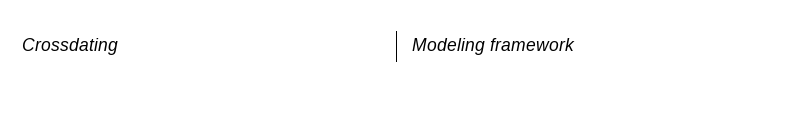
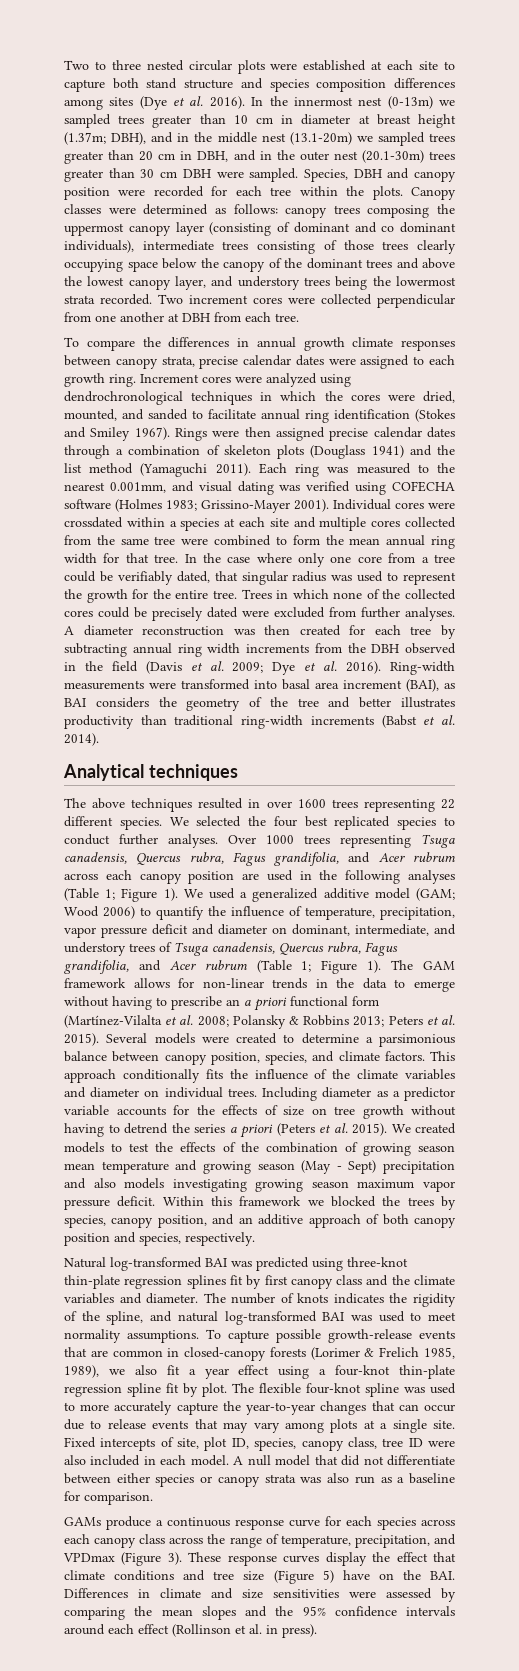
- Crossdating
- Modeling framework
+ Two to three nested circular plots were established at each site to capture both stand structure and species composition differences among sites (Dye et al. 2016). In the innermost nest (0-13m) we sampled trees greater than 10 cm in diameter at breast height (1.37m; DBH), and in the middle nest (13.1-20m) we sampled trees greater than 20 cm in DBH, and in the outer nest (20.1-30m) trees greater than 30 cm DBH were sampled. Species, DBH and canopy position were recorded for each tree within the plots. Canopy classes were determined as follows: canopy trees composing the uppermost canopy layer (consisting of dominant and co dominant individuals), intermediate trees consisting of those trees clearly occupying space below the canopy of the dominant trees and above the lowest canopy layer, and understory trees being the lowermost strata recorded. Two increment cores were collected perpendicular from one another at DBH from each tree.
+ To compare the differences in annual growth climate responses between canopy strata, precise calendar dates were assigned to each growth ring. Increment cores were analyzed using dendrochronological techniques in which the cores were dried, mounted, and sanded to facilitate annual ring identification (Stokes and Smiley 1967). Rings were then assigned precise calendar dates through a combination of skeleton plots (Douglass 1941) and the list method (Yamaguchi 2011). Each ring was measured to the nearest 0.001mm, and visual dating was verified using COFECHA software (Holmes 1983; Grissino-Mayer 2001). Individual cores were crossdated within a species at each site and multiple cores collected from the same tree were combined to form the mean annual ring width for that tree. In the case where only one core from a tree could be verifiably dated, that singular radius was used to represent the growth for the entire tree. Trees in which none of the collected cores could be precisely dated were excluded from further analyses. A diameter reconstruction was then created for each tree by subtracting annual ring width increments from the DBH observed in the field (Davis et al. 2009; Dye et al. 2016). Ring-width measurements were transformed into basal area increment (BAI), as BAI considers the geometry of the tree and better illustrates productivity than traditional ring-width increments (Babst et al. 2014).
+ Analytical techniques
+ The above techniques resulted in over 1600 trees representing 22 different species. We selected the four best replicated species to conduct further analyses. Over 1000 trees representing Tsuga canadensis, Quercus rubra, Fagus grandifolia, and Acer rubrum across each canopy position are used in the following analyses (Table 1; Figure 1). We used a generalized additive model (GAM; Wood 2006) to quantify the influence of temperature, precipitation, vapor pressure deficit and diameter on dominant, intermediate, and understory trees of Tsuga canadensis, Quercus rubra, Fagus grandifolia, and Acer rubrum (Table 1; Figure 1). The GAM framework allows for non-linear trends in the data to emerge without having to prescribe an a priori functional form (Martínez-Vilalta et al. 2008; Polansky & Robbins 2013; Peters et al. 2015). Several models were created to determine a parsimonious balance between canopy position, species, and climate factors. This approach conditionally fits the influence of the climate variables and diameter on individual trees. Including diameter as a predictor variable accounts for the effects of size on tree growth without having to detrend the series a priori (Peters et al. 2015). We created models to test the effects of the combination of growing season mean temperature and growing season (May - Sept) precipitation and also models investigating growing season maximum vapor pressure deficit. Within this framework we blocked the trees by species, canopy position, and an additive approach of both canopy position and species, respectively.
+ Natural log-transformed BAI was predicted using three-knot thin-plate regression splines fit by first canopy class and the climate variables and diameter. The number of knots indicates the rigidity of the spline, and natural log-transformed BAI was used to meet normality assumptions. To capture possible growth-release events that are common in closed-canopy forests (Lorimer & Frelich 1985, 1989), we also fit a year effect using a four-knot thin-plate regression spline fit by plot. The flexible four-knot spline was used to more accurately capture the year-to-year changes that can occur due to release events that may vary among plots at a single site. Fixed intercepts of site, plot ID, species, canopy class, tree ID were also included in each model. A null model that did not differentiate between either species or canopy strata was also run as a baseline for comparison.
+ GAMs produce a continuous response curve for each species across each canopy class across the range of temperature, precipitation, and VPDmax (Figure 3). These response curves display the effect that climate conditions and tree size (Figure 5) have on the BAI. Differences in climate and size sensitivities were assessed by comparing the mean slopes and the 95% confidence intervals around each effect (Rollinson et al. in press).

